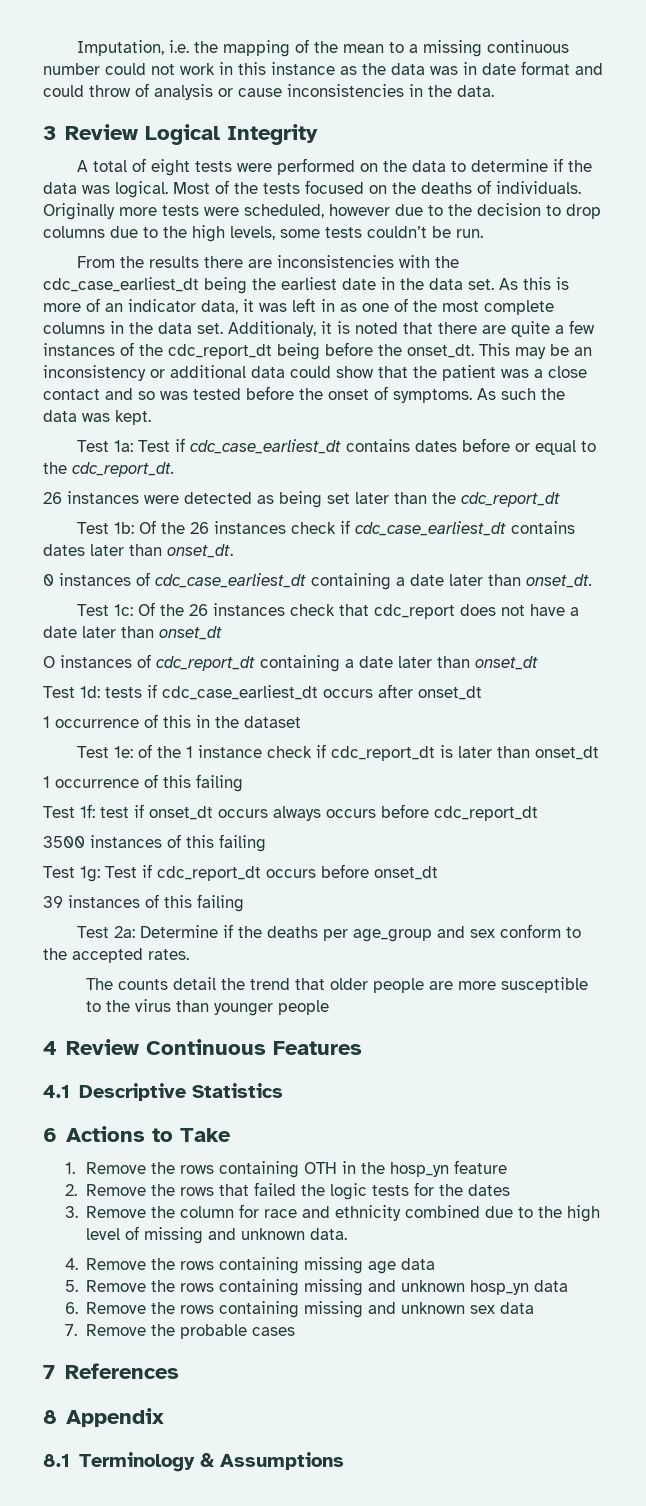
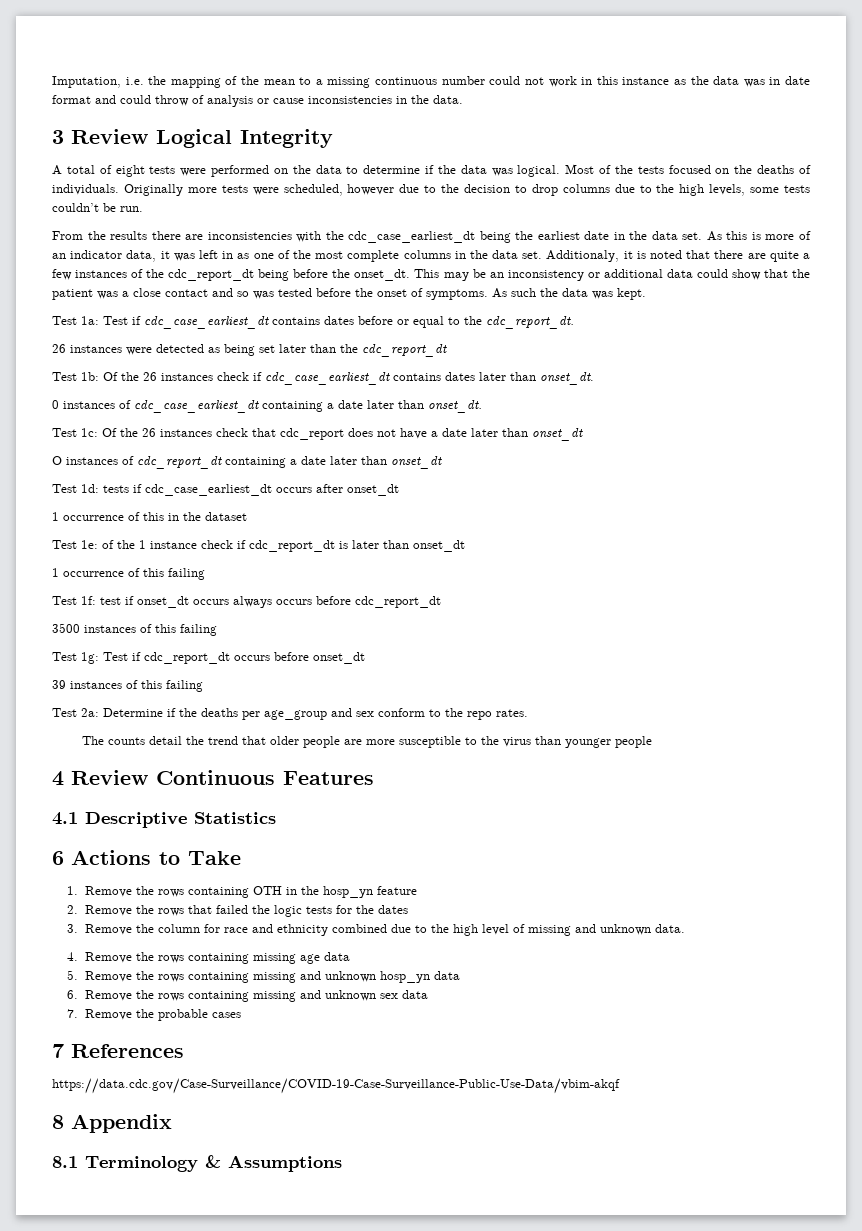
- Test 2a: Determine if the deaths per age_group and sex conform to the accepted rates.
+ Test 2a: Determine if the deaths per age_group and sex conform to the repo rates.
+ https://data.cdc.gov/Case-Surveillance/COVID-19-Case-Surveillance-Public-Use-Data/vbim-akqf

